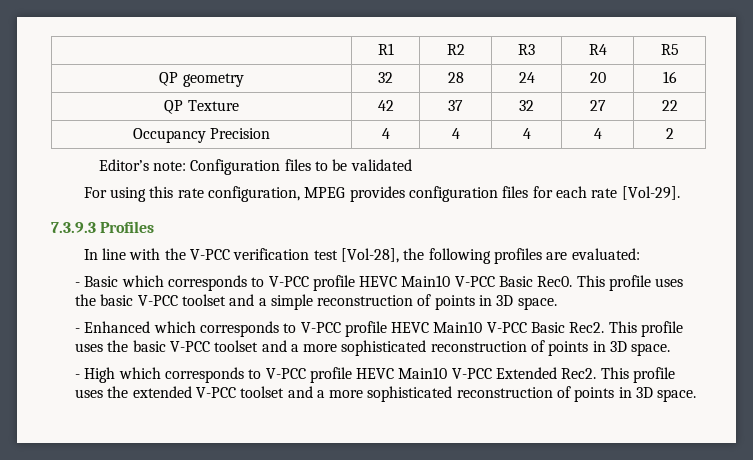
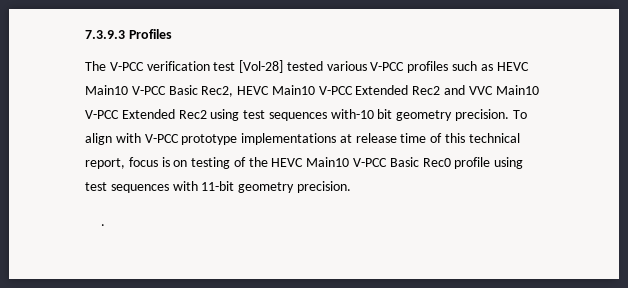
- | R1 | R2 | R3 | R4 | R5
- QP geometry | 32 | 28 | 24 | 20 | 16
- QP Texture | 42 | 37 | 32 | 27 | 22
- Occupancy Precision | 4 | 4 | 4 | 4 | 2
- Editor’s note: Configuration files to be validated
- For using this rate configuration, MPEG provides configuration files for each rate [Vol-29].
  7.3.9.3 Profiles
- In line with the V-PCC verification test [Vol-28], the following profiles are evaluated:
- - Basic which corresponds to V-PCC profile HEVC Main10 V-PCC Basic Rec0. This profile uses the basic V-PCC toolset and a simple reconstruction of points in 3D space.
- - Enhanced which corresponds to V-PCC profile HEVC Main10 V-PCC Basic Rec2. This profile uses the basic V-PCC toolset and a more sophisticated reconstruction of points in 3D space.
- - High which corresponds to V-PCC profile HEVC Main10 V-PCC Extended Rec2. This profile uses the extended V-PCC toolset and a more sophisticated reconstruction of points in 3D space.
+ The V-PCC verification test [Vol-28] tested various V-PCC profiles such as HEVC Main10 V-PCC Basic Rec2, HEVC Main10 V-PCC Extended Rec2 and VVC Main10 V-PCC Extended Rec2 using test sequences with-10 bit geometry precision. To align with V-PCC prototype implementations at release time of this technical report, focus is on testing of the HEVC Main10 V-PCC Basic Rec0 profile using test sequences with 11-bit geometry precision.
+ .

